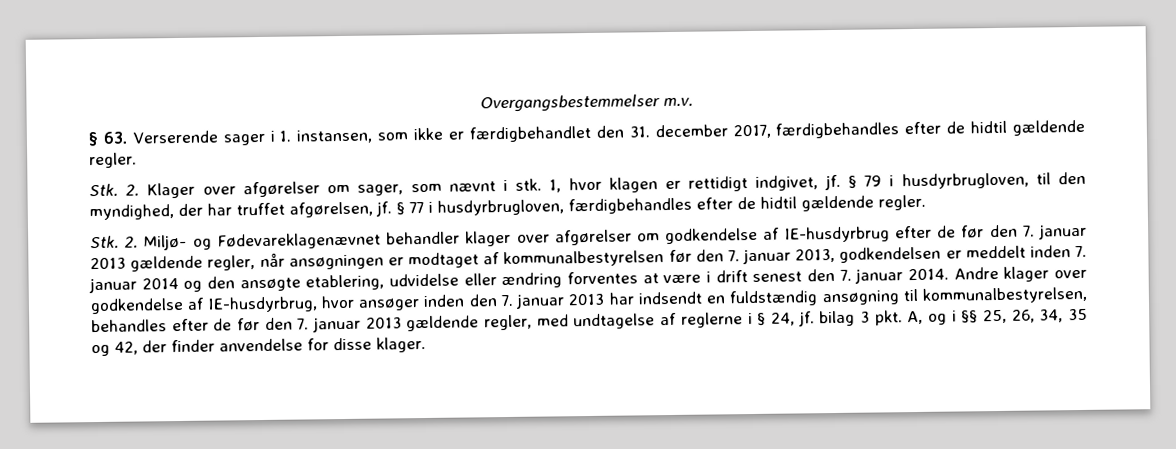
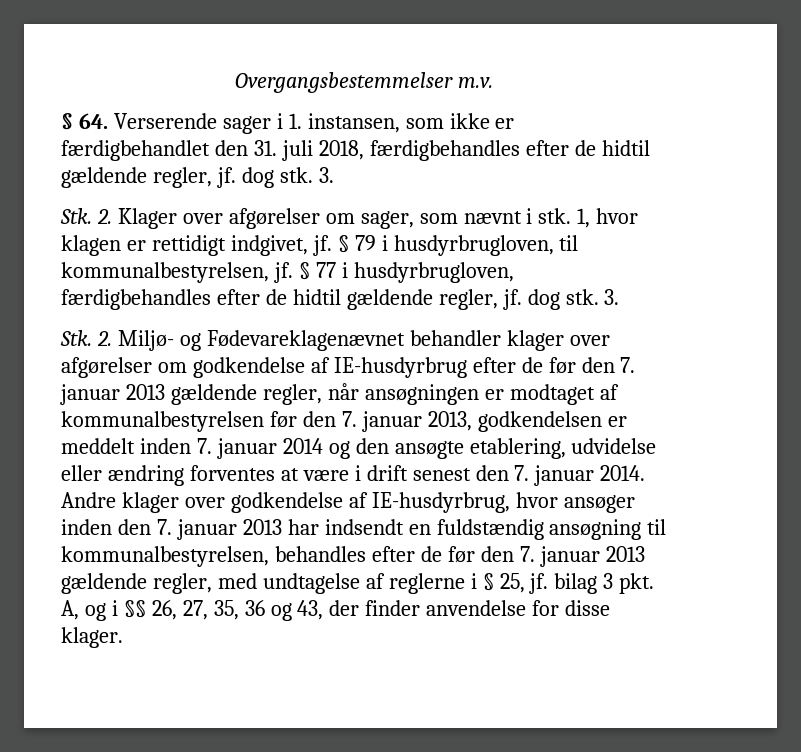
- § 63. Verserende sager i 1. instansen, som ikke er færdigbehandlet den 31. december 2017, færdigbehandles efter de hidtil gældende regler.
+ § 64. Verserende sager i 1. instansen, som ikke er færdigbehandlet den 31. juli 2018, færdigbehandles efter de hidtil gældende regler, jf. dog stk. 3.
- § 79 i husdyrbrugloven, til den myndighed, der har truffet afgørelsen, jf.
+ § 79 i husdyrbrugloven, til kommunalbestyrelsen, jf.
- § 77 i husdyrbrugloven, færdigbehandles efter de hidtil gældende regler.
+ § 77 i husdyrbrugloven, færdigbehandles efter de hidtil gældende regler, jf. dog stk. 3.
- Andre klager over godkendelse af IE-husdyrbrug, hvor ansøger inden den 7. januar 2013 har indsendt en fuldstændig ansøgning til kommunalbestyrelsen, behandles efter de før den 7. januar 2013 gældende regler, med undtagelse af reglerne i § 24, jf. bilag 3 pkt. A, og i §§ 25, 26, 34, 35 og 42, der finder anvendelse for disse klager.
+ Andre klager over godkendelse af IE-husdyrbrug, hvor ansøger inden den 7. januar 2013 har indsendt en fuldstændig ansøgning til kommunalbestyrelsen, behandles efter de før den 7. januar 2013 gældende regler, med undtagelse af reglerne i § 25, jf. bilag 3 pkt. A, og i §§ 26, 27, 35, 36 og 43, der finder anvendelse for disse klager.

